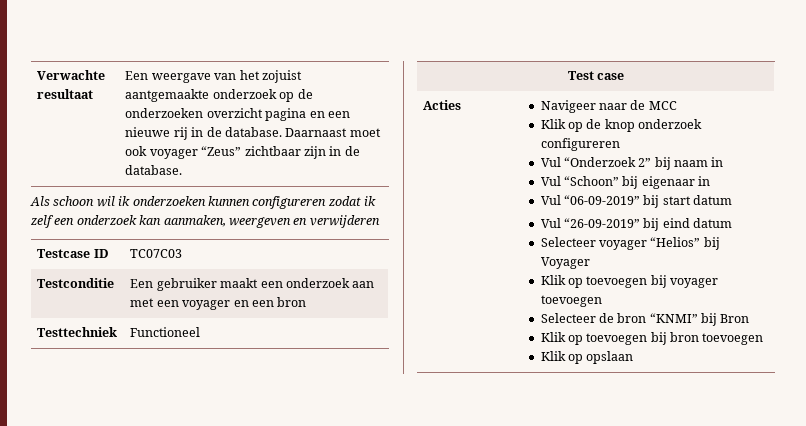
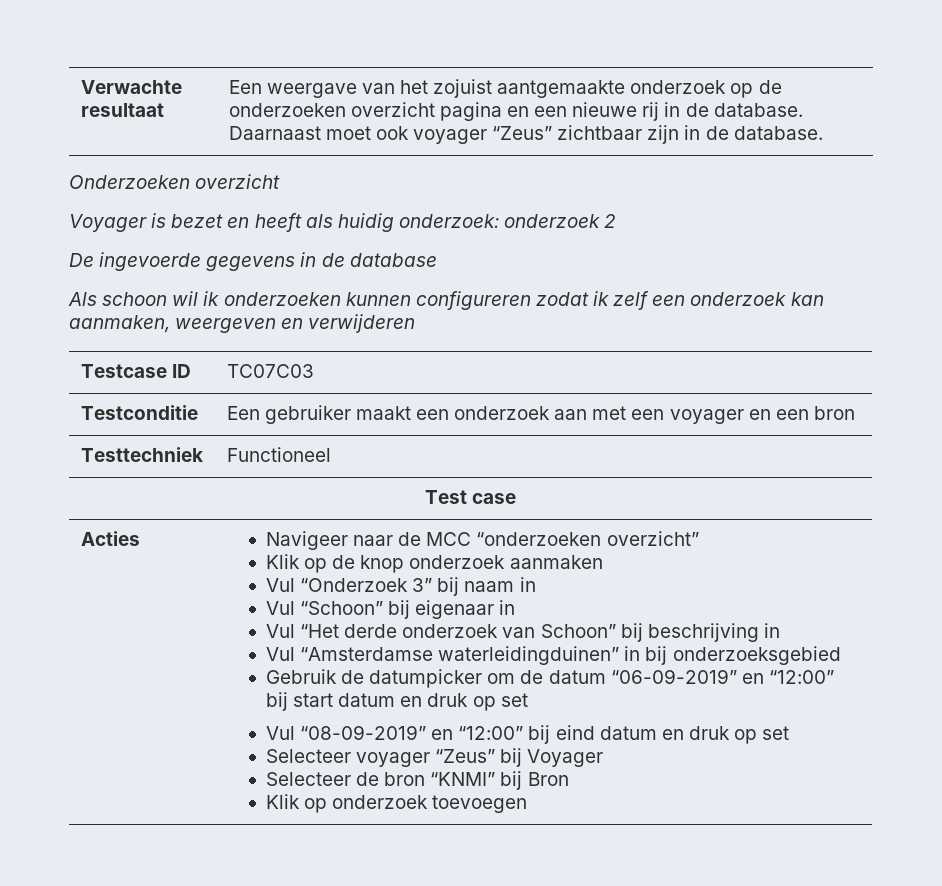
+ Onderzoeken overzicht
+ Voyager is bezet en heeft als huidig onderzoek: onderzoek 2
+ De ingevoerde gegevens in de database
- Navigeer naar de MCC
+ Navigeer naar de MCC “onderzoeken overzicht”
- Klik op de knop onderzoek configureren
+ Klik op de knop onderzoek aanmaken
- Vul “Onderzoek 2” bij naam in
+ Vul “Onderzoek 3” bij naam in
- Vul “06-09-2019” bij start datum
- Vul “26-09-2019” bij eind datum
+ Vul “Het derde onderzoek van Schoon” bij beschrijving in
+ Vul “Amsterdamse waterleidingduinen” in bij onderzoeksgebied
+ Gebruik de datumpicker om de datum “06-09-2019” en “12:00” bij start datum en druk op set
+ Vul “08-09-2019” en “12:00” bij eind datum en druk op set
- Selecteer voyager “Helios” bij Voyager
+ Selecteer voyager “Zeus” bij Voyager
- Klik op toevoegen bij voyager toevoegen
- Klik op toevoegen bij bron toevoegen
- Klik op opslaan
+ Klik op onderzoek toevoegen

